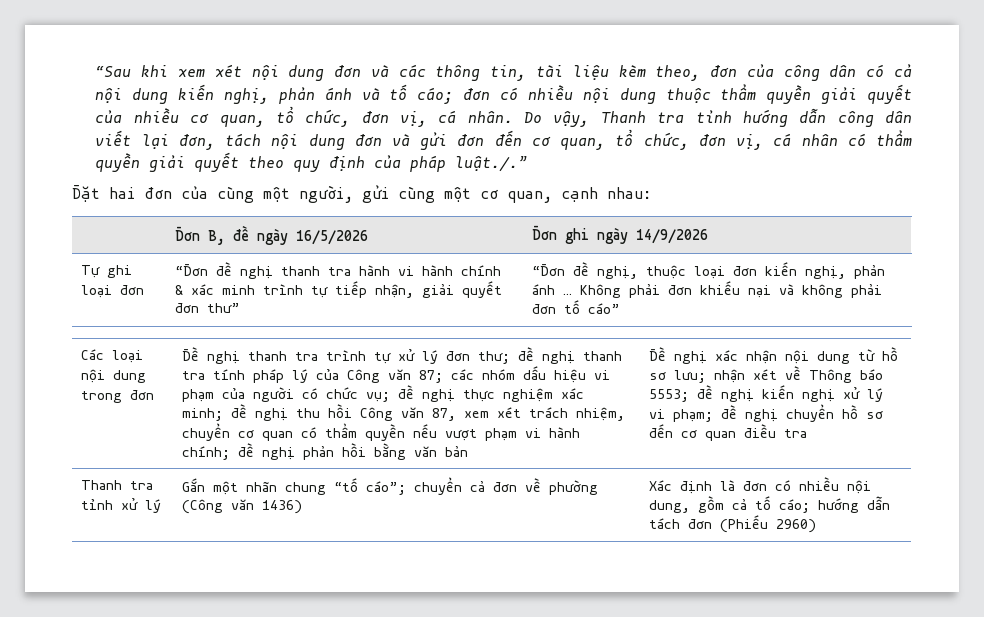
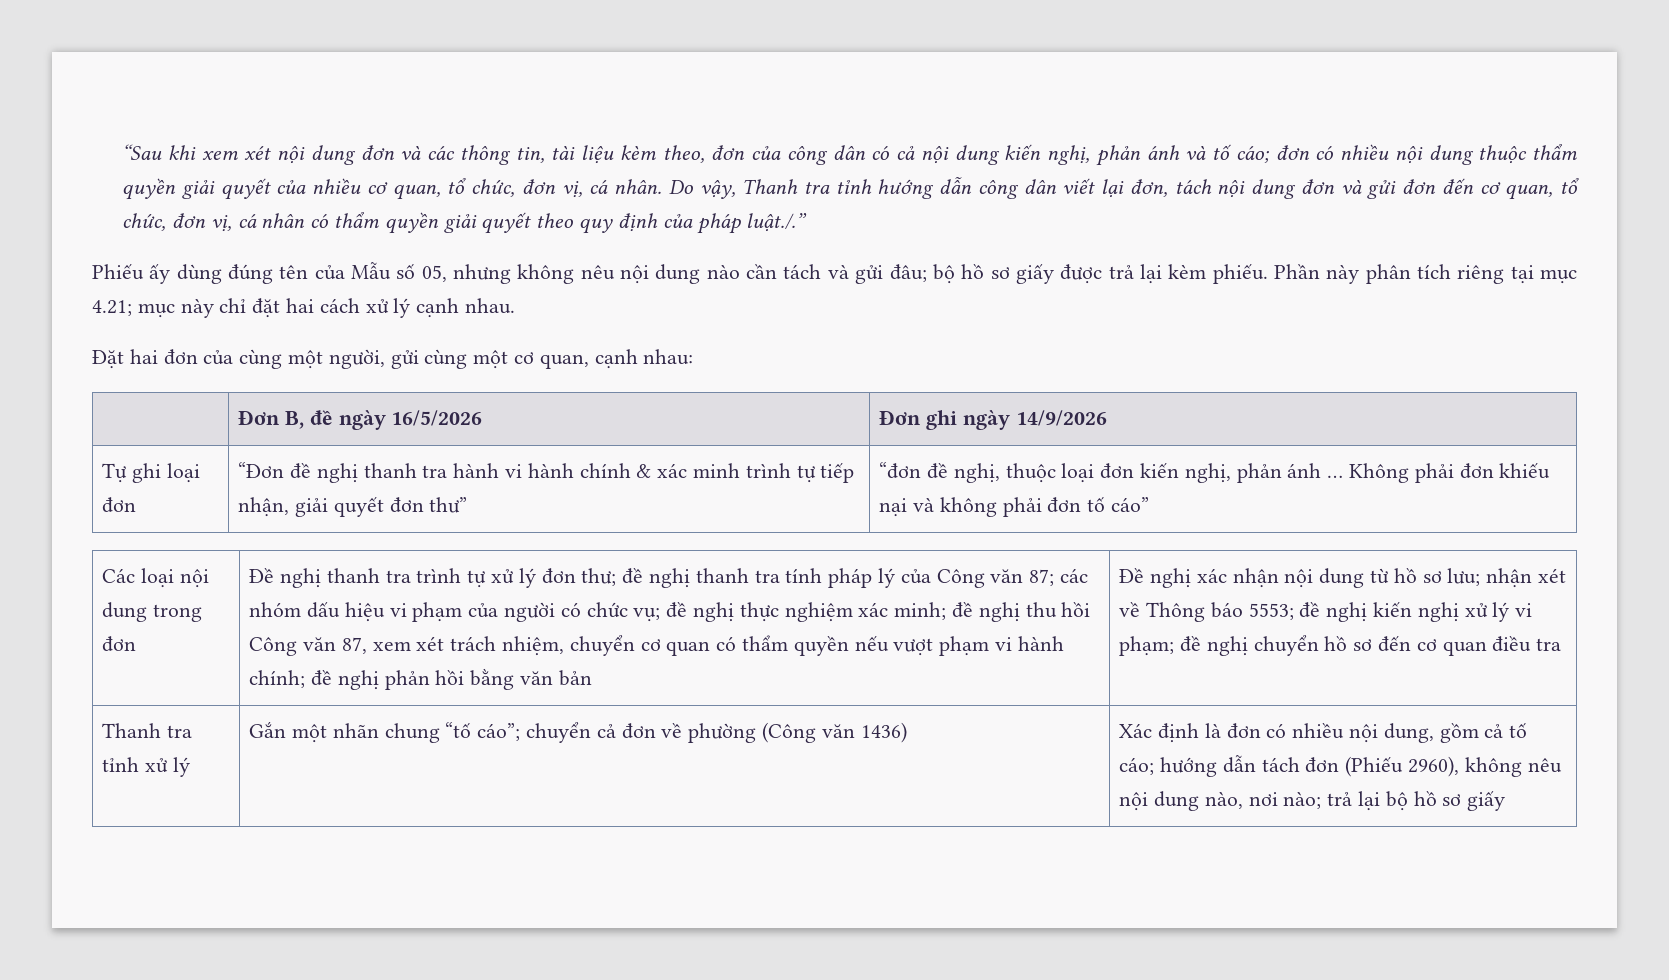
+ Phiếu ấy dùng đúng tên của Mẫu số 05, nhưng không nêu nội dung nào cần tách và gửi đâu; bộ hồ sơ giấy được trả lại kèm phiếu. Phần này phân tích riêng tại mục 4.21; mục này chỉ đặt hai cách xử lý cạnh nhau.
- “Đơn đề nghị, thuộc loại đơn kiến nghị, phản ánh …
+ “đơn đề nghị, thuộc loại đơn kiến nghị, phản ánh …
- Xác định là đơn có nhiều nội dung, gồm cả tố cáo; hướng dẫn tách đơn (Phiếu 2960)
+ Xác định là đơn có nhiều nội dung, gồm cả tố cáo; hướng dẫn tách đơn (Phiếu 2960), không nêu nội dung nào, nơi nào; trả lại bộ hồ sơ giấy

